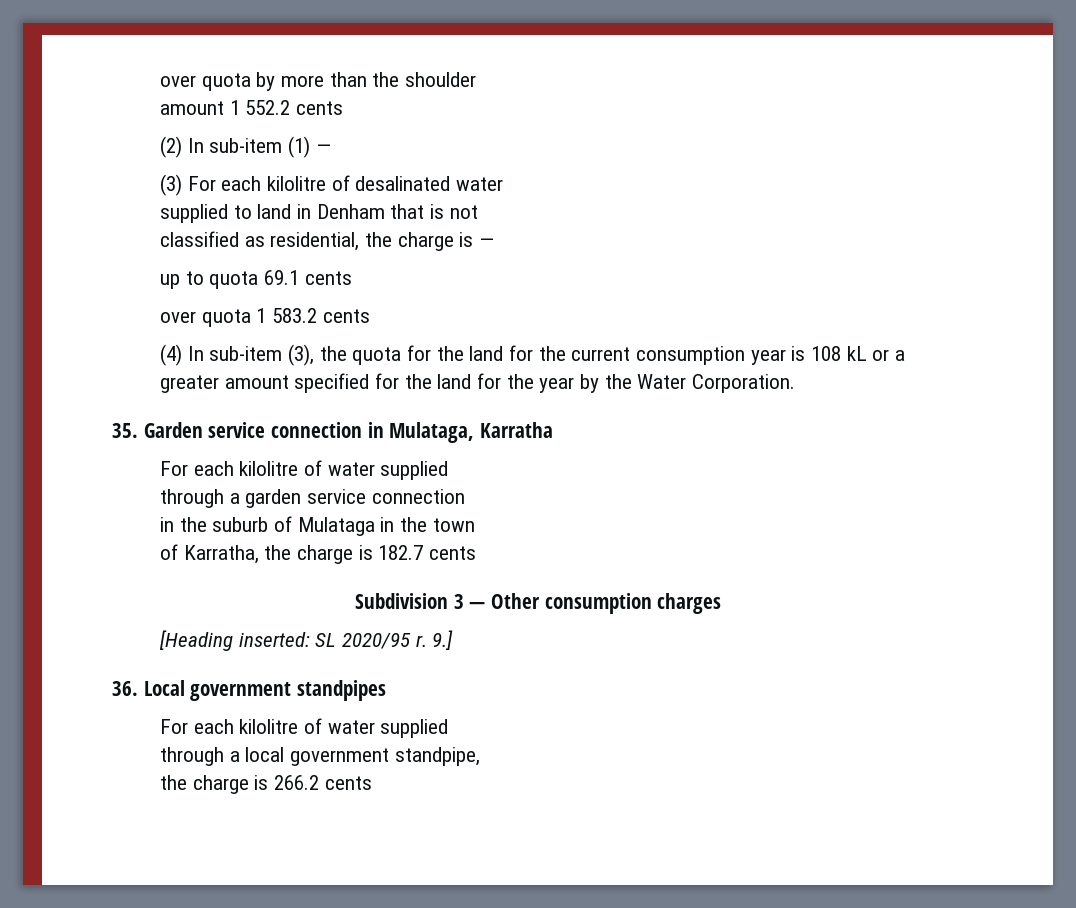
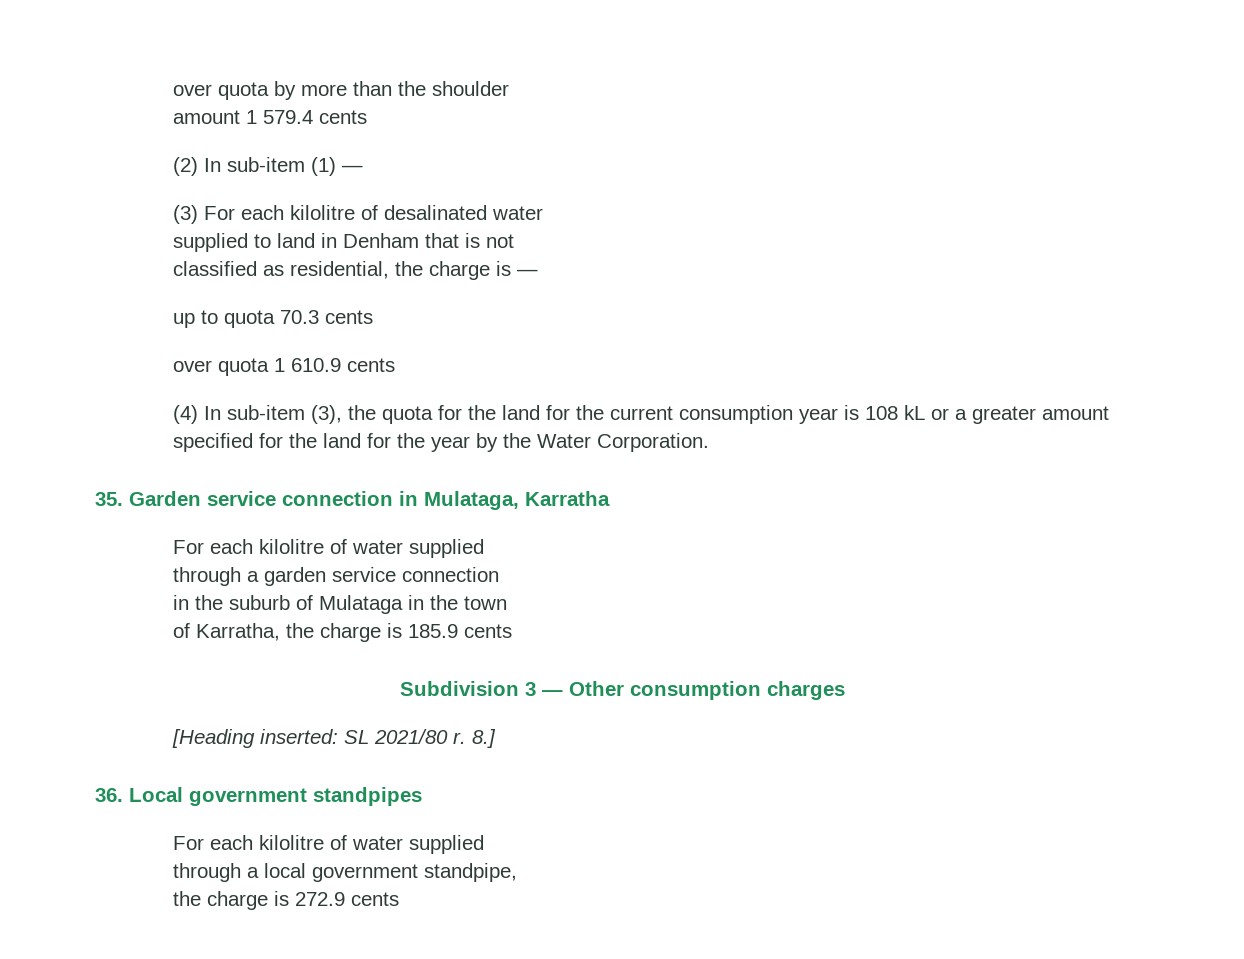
- amount 1 552.2 cents
+ amount 1 579.4 cents
- up to quota 69.1 cents
+ up to quota 70.3 cents
- over quota 1 583.2 cents
+ over quota 1 610.9 cents
- of Karratha, the charge is 182.7 cents
+ of Karratha, the charge is 185.9 cents
- [Heading inserted: SL 2020/95 r. 9.]
+ [Heading inserted: SL 2021/80 r. 8.]
- the charge is 266.2 cents
+ the charge is 272.9 cents

